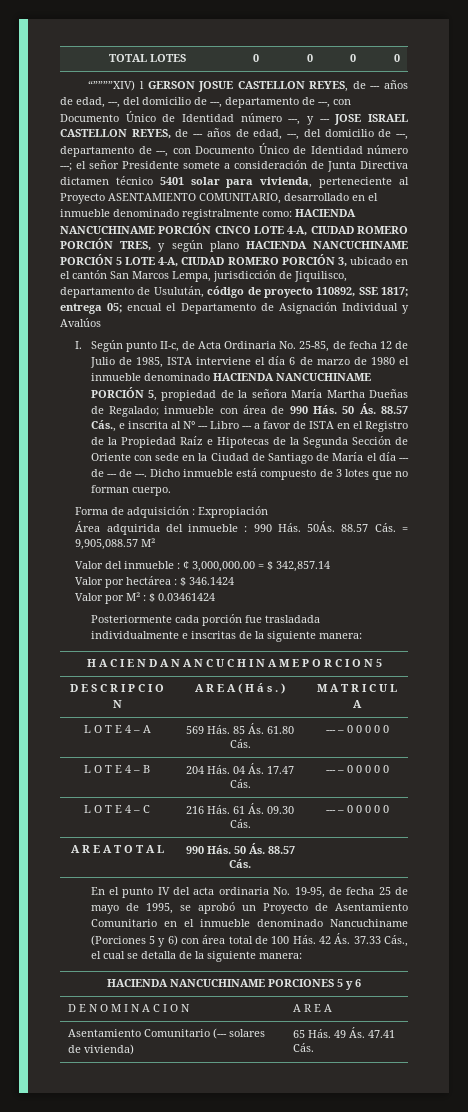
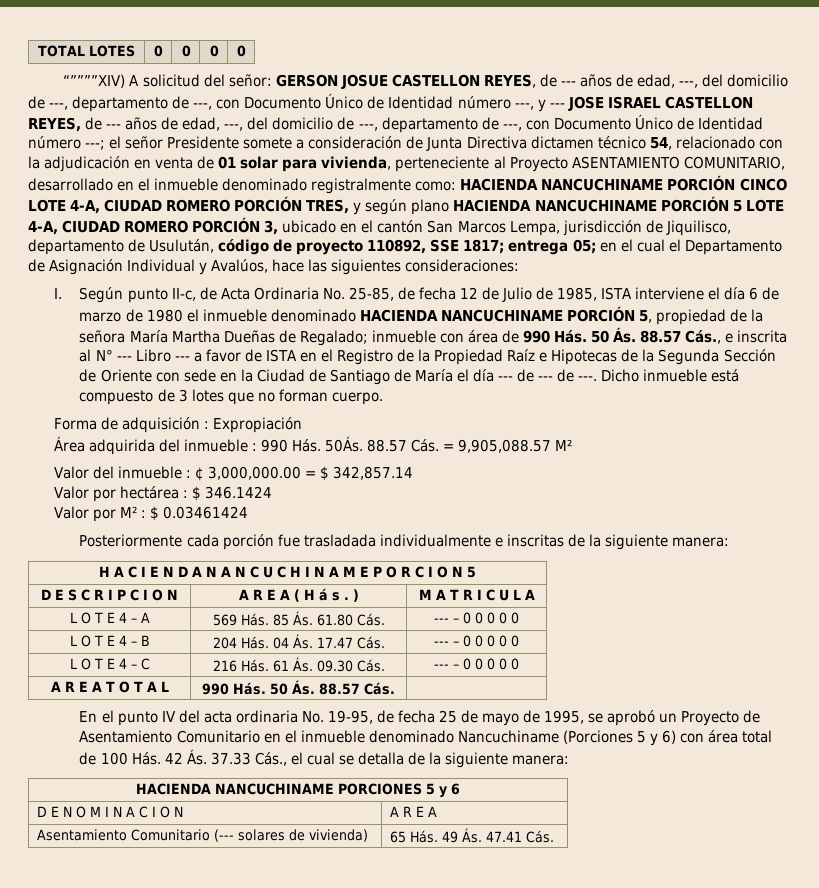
- “””””XIV) l GERSON JOSUE CASTELLON REYES, de --- años de edad, ---, del domicilio de ---, departamento de ---, con Documento Único de Identidad número ---, y --- JOSE ISRAEL CASTELLON REYES, de --- años de edad, ---, del domicilio de ---, departamento de ---, con Documento Único de Identidad número ---;
+ “””””XIV) A solicitud del señor: GERSON JOSUE CASTELLON REYES, de --- años de edad, ---, del domicilio de ---, departamento de ---, con Documento Único de Identidad número ---, y --- JOSE ISRAEL CASTELLON REYES, de --- años de edad, ---, del domicilio de ---, departamento de ---, con Documento Único de Identidad número ---;
- el señor Presidente somete a consideración de Junta Directiva dictamen técnico 5401 solar para vivienda, perteneciente al Proyecto ASENTAMIENTO COMUNITARIO, desarrollado en el inmueble denominado registralmente como:
+ el señor Presidente somete a consideración de Junta Directiva dictamen técnico 54, relacionado con la adjudicación en venta de 01 solar para vivienda, perteneciente al Proyecto ASENTAMIENTO COMUNITARIO, desarrollado en el inmueble denominado registralmente como:
- encual el Departamento de Asignación Individual y Avalúos
+ en el cual el Departamento de Asignación Individual y Avalúos, hace las siguientes consideraciones:

